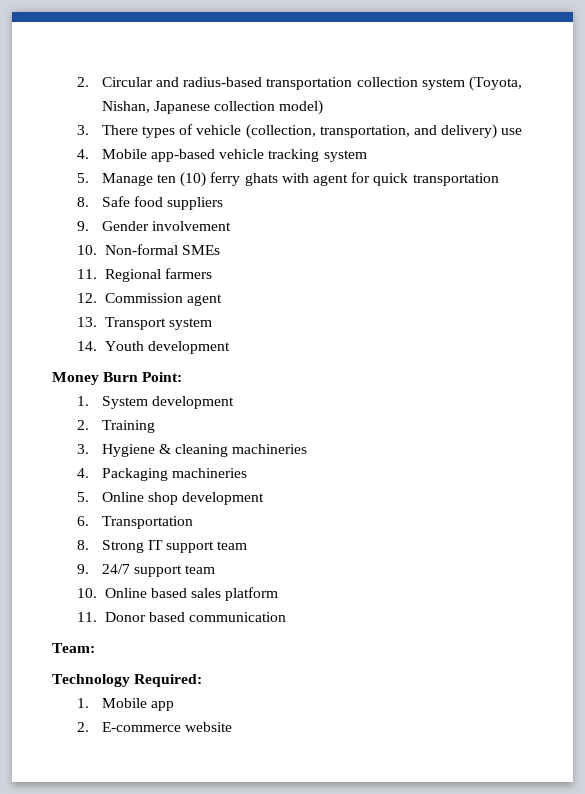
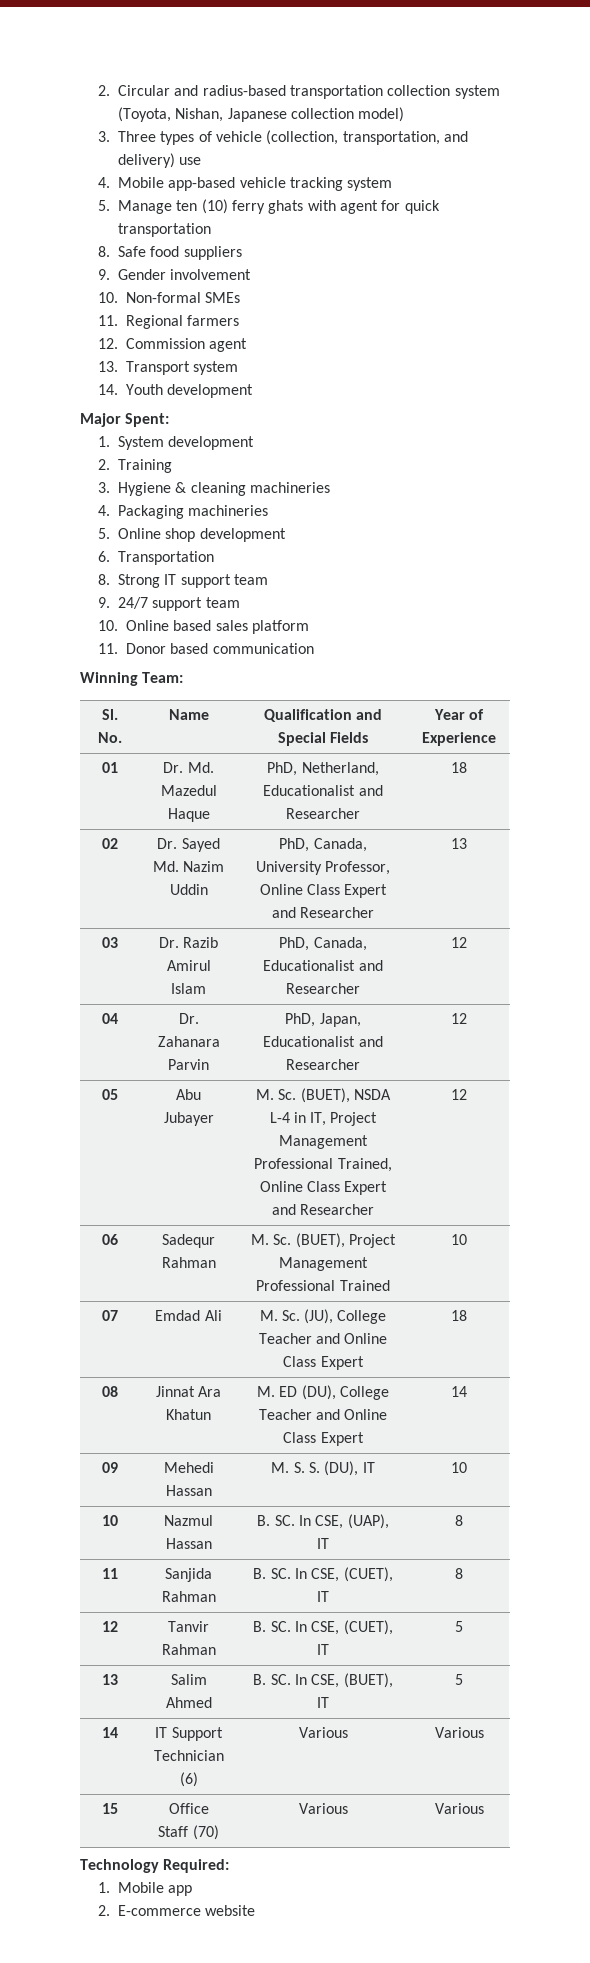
- 3. There types of vehicle (collection, transportation, and delivery) use
+ 3. Three types of vehicle (collection, transportation, and delivery) use
- Money Burn Point:
+ Major Spent:
- Team:
+ Winning Team:
+ Sl. No. | Name | Qualification and Special Fields | Year of Experience
+ 01 | Dr. Md. Mazedul Haque | PhD, Netherland, Educationalist and Researcher | 18
+ 02 | Dr. Sayed Md. Nazim Uddin | PhD, Canada, University Professor, Online Class Expert and Researcher | 13
+ 03 | Dr. Razib Amirul Islam | PhD, Canada, Educationalist and Researcher | 12
+ 04 | Dr. Zahanara Parvin | PhD, Japan, Educationalist and Researcher | 12
+ 05 | Abu Jubayer | M. Sc. (BUET), NSDA L-4 in IT, Project Management Professional Trained, Online Class Expert and Researcher | 12
+ 06 | Sadequr Rahman | M. Sc. (BUET), Project Management Professional Trained | 10
+ 07 | Emdad Ali | M. Sc. (JU), College Teacher and Online Class Expert | 18
+ 08 | Jinnat Ara Khatun | M. ED (DU), College Teacher and Online Class Expert | 14
+ 09 | Mehedi Hassan | M. S. S. (DU), IT | 10
+ 10 | Nazmul Hassan | B. SC. In CSE, (UAP), IT | 8
+ 11 | Sanjida Rahman | B. SC. In CSE, (CUET), IT | 8
+ 12 | Tanvir Rahman | B. SC. In CSE, (CUET), IT | 5
+ 13 | Salim Ahmed | B. SC. In CSE, (BUET), IT | 5
+ 14 | IT Support Technician (6) | Various | Various
+ 15 | Office Staff (70) | Various | Various

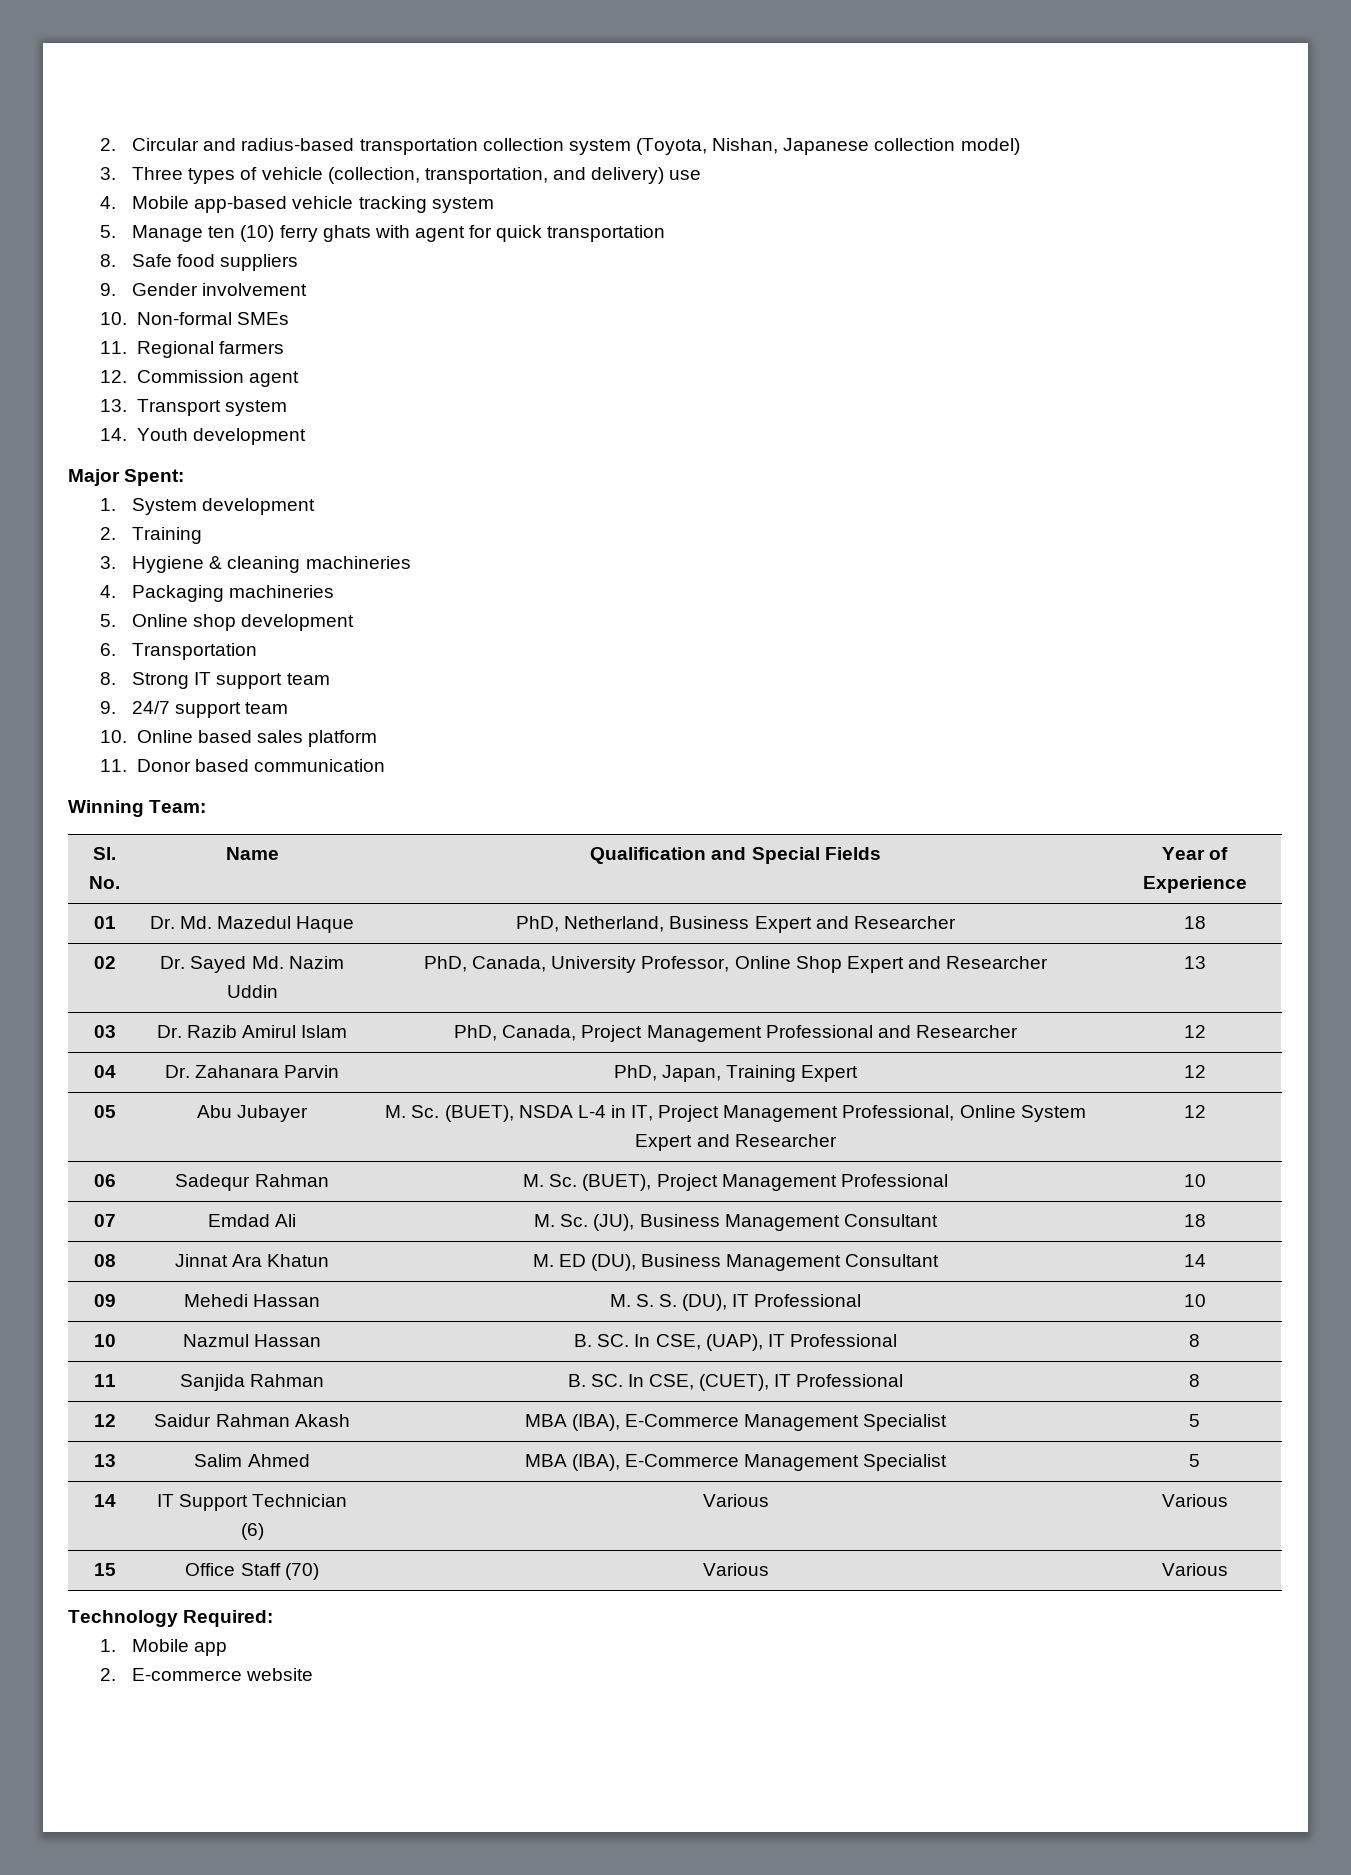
- 01 | Dr. Md. Mazedul Haque | PhD, Netherland, Educationalist and Researcher | 18
+ 01 | Dr. Md. Mazedul Haque | PhD, Netherland, Business Expert and Researcher | 18
- 02 | Dr. Sayed Md. Nazim Uddin | PhD, Canada, University Professor, Online Class Expert and Researcher | 13
+ 02 | Dr. Sayed Md. Nazim Uddin | PhD, Canada, University Professor, Online Shop Expert and Researcher | 13
- 03 | Dr. Razib Amirul Islam | PhD, Canada, Educationalist and Researcher | 12
+ 03 | Dr. Razib Amirul Islam | PhD, Canada, Project Management Professional and Researcher | 12
- 04 | Dr. Zahanara Parvin | PhD, Japan, Educationalist and Researcher | 12
+ 04 | Dr. Zahanara Parvin | PhD, Japan, Training Expert | 12
- 05 | Abu Jubayer | M. Sc. (BUET), NSDA L-4 in IT, Project Management Professional Trained, Online Class Expert and Researcher | 12
+ 05 | Abu Jubayer | M. Sc. (BUET), NSDA L-4 in IT, Project Management Professional, Online System Expert and Researcher | 12
- 06 | Sadequr Rahman | M. Sc. (BUET), Project Management Professional Trained | 10
+ 06 | Sadequr Rahman | M. Sc. (BUET), Project Management Professional | 10
- 07 | Emdad Ali | M. Sc. (JU), College Teacher and Online Class Expert | 18
+ 07 | Emdad Ali | M. Sc. (JU), Business Management Consultant | 18
- 08 | Jinnat Ara Khatun | M. ED (DU), College Teacher and Online Class Expert | 14
+ 08 | Jinnat Ara Khatun | M. ED (DU), Business Management Consultant | 14
- 09 | Mehedi Hassan | M. S. S. (DU), IT | 10
+ 09 | Mehedi Hassan | M. S. S. (DU), IT Professional | 10
- 10 | Nazmul Hassan | B. SC. In CSE, (UAP), IT | 8
+ 10 | Nazmul Hassan | B. SC. In CSE, (UAP), IT Professional | 8
- 11 | Sanjida Rahman | B. SC. In CSE, (CUET), IT | 8
+ 11 | Sanjida Rahman | B. SC. In CSE, (CUET), IT Professional | 8
- 12 | Tanvir Rahman | B. SC. In CSE, (CUET), IT | 5
- 13 | Salim Ahmed | B. SC. In CSE, (BUET), IT | 5
+ 12 | Saidur Rahman Akash | MBA (IBA), E-Commerce Management Specialist | 5
+ 13 | Salim Ahmed | MBA (IBA), E-Commerce Management Specialist | 5

